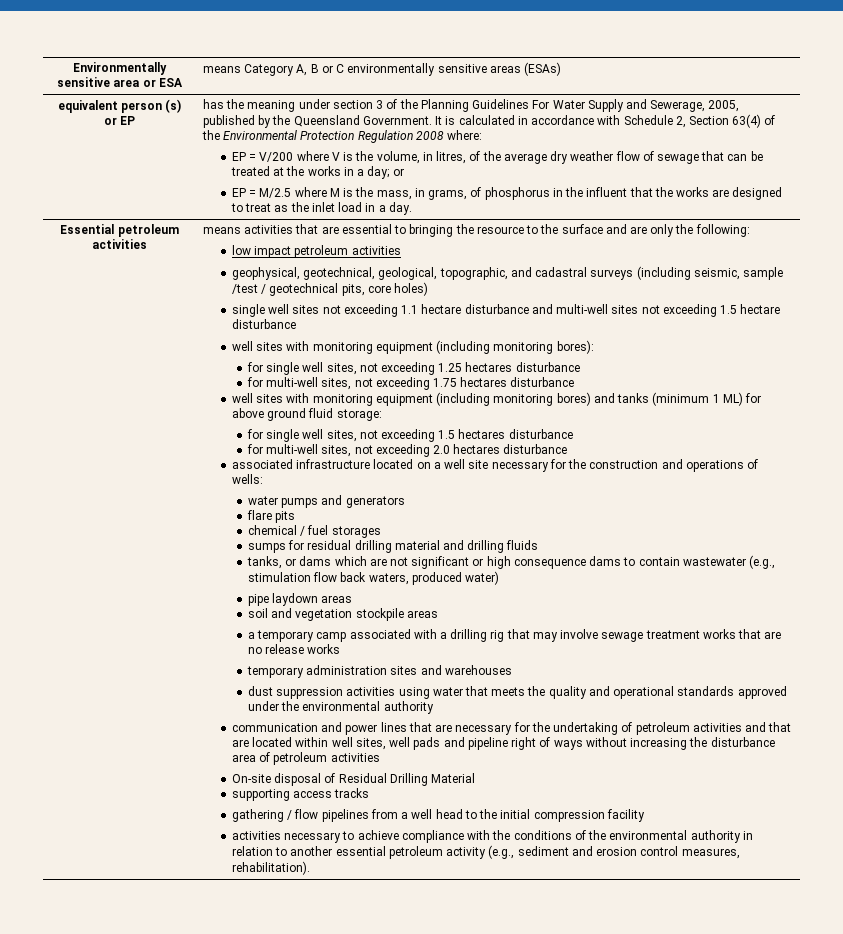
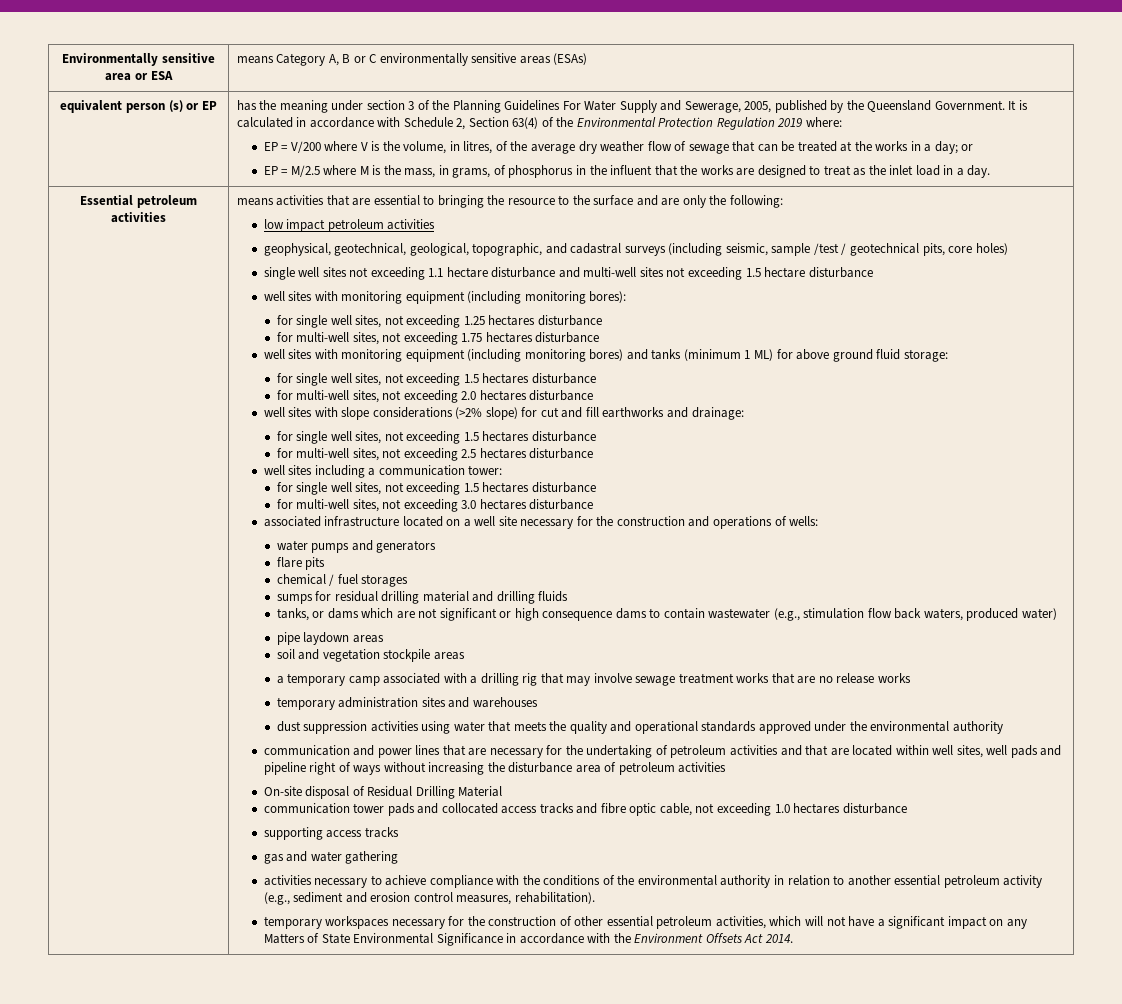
- It is calculated in accordance with Schedule 2, Section 63(4) of the Environmental Protection Regulation 2008 where:
+ It is calculated in accordance with Schedule 2, Section 63(4) of the Environmental Protection Regulation 2019 where:
+ well sites with slope considerations (>2% slope) for cut and fill earthworks and drainage:
+ for single well sites, not exceeding 1.5 hectares disturbance
+ for multi-well sites, not exceeding 2.5 hectares disturbance
+ well sites including a communication tower:
+ for single well sites, not exceeding 1.5 hectares disturbance
+ for multi-well sites, not exceeding 3.0 hectares disturbance
+ communication tower pads and collocated access tracks and fibre optic cable, not exceeding 1.0 hectares disturbance
  supporting access tracks
- gathering / flow pipelines from a well head to the initial compression facility
+ gas and water gathering
+ temporary workspaces necessary for the construction of other essential petroleum activities, which will not have a significant impact on any Matters of State Environmental Significance in accordance with the Environment Offsets Act 2014.

